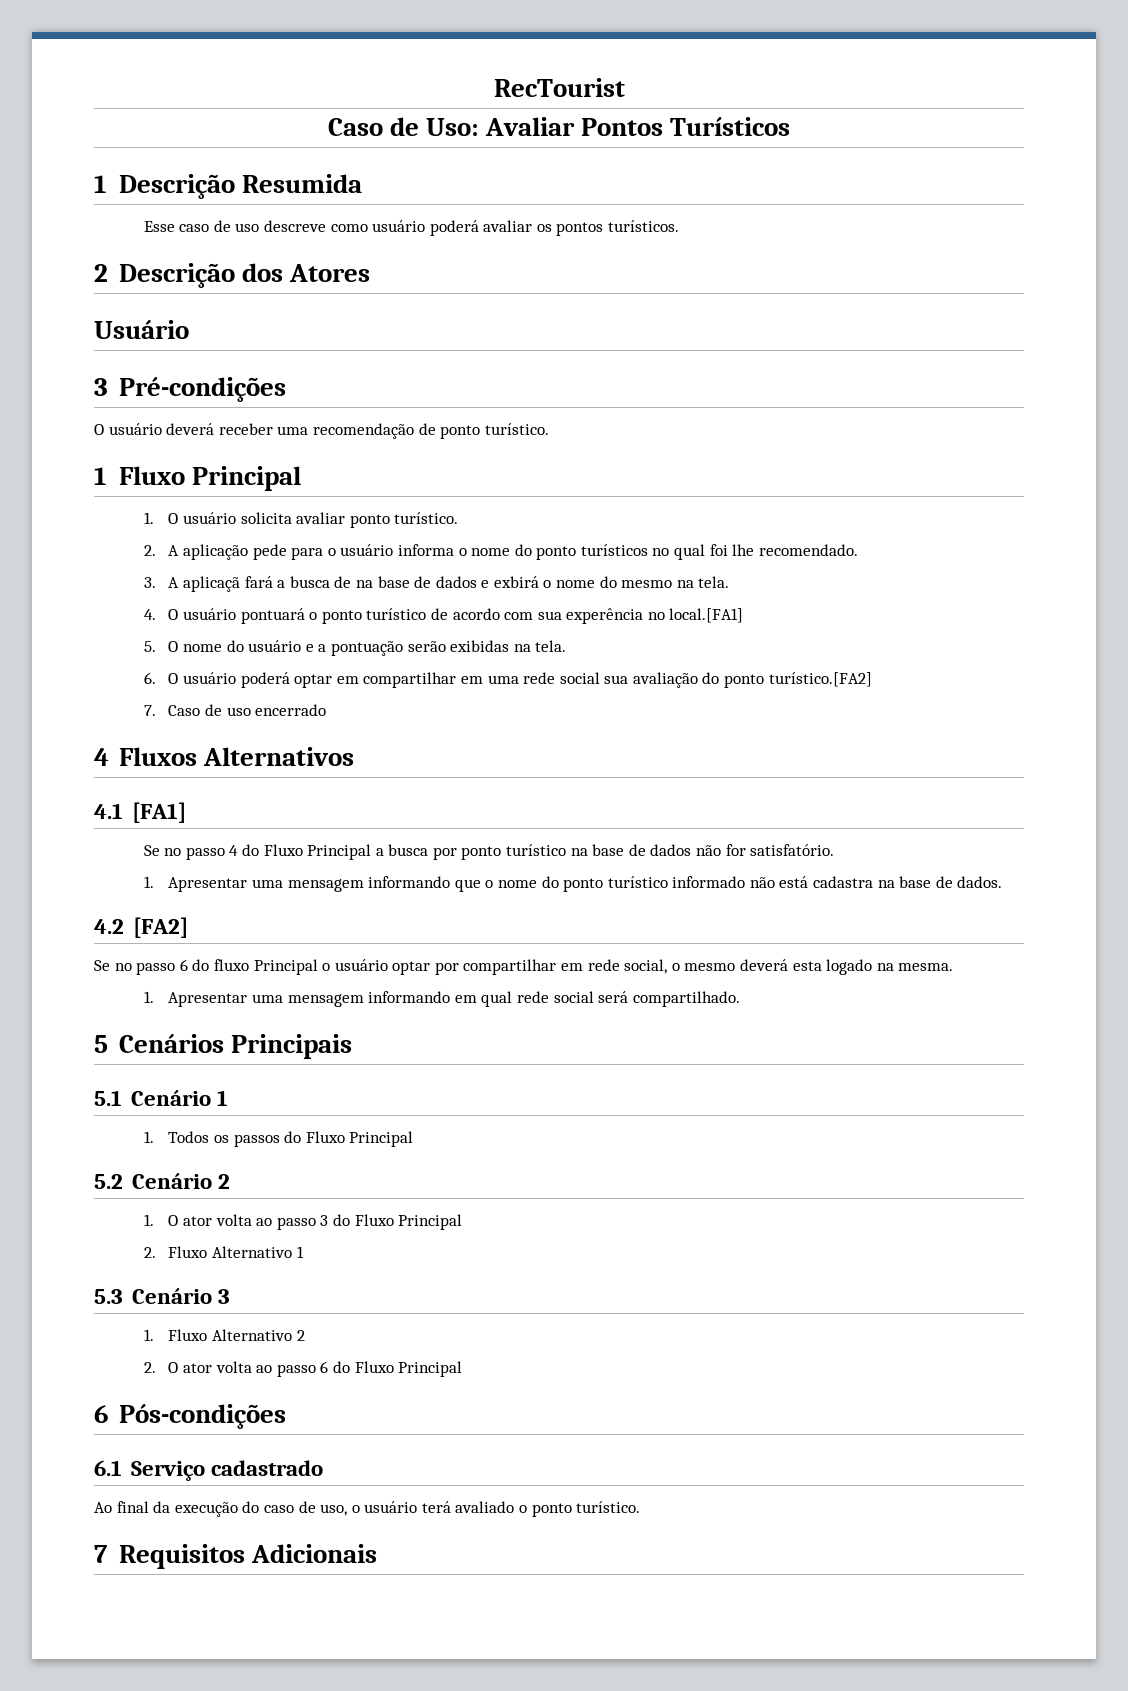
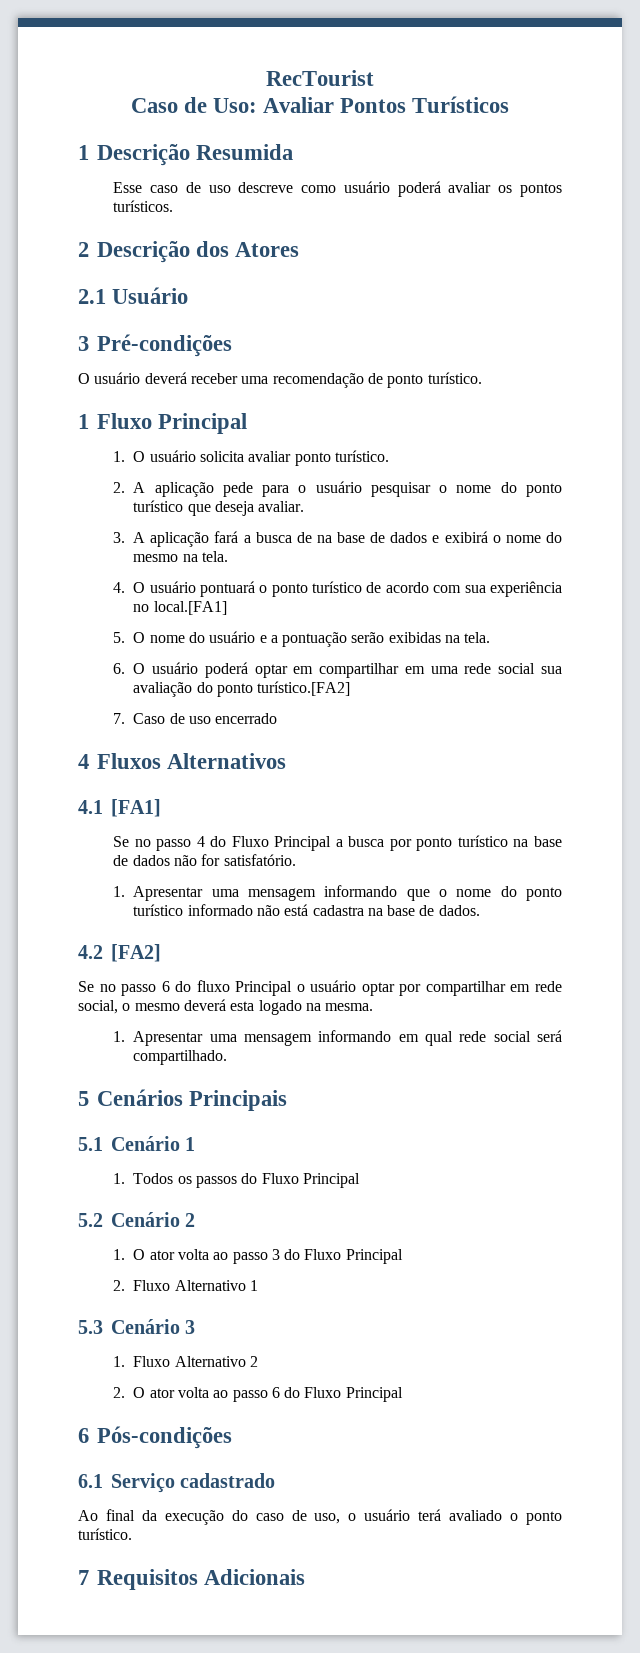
- Usuário
+ 2.1 Usuário
- 2. A aplicação pede para o usuário informa o nome do ponto turísticos no qual foi lhe recomendado.
+ 2. A aplicação pede para o usuário pesquisar o nome do ponto turístico que deseja avaliar.
- 3. A aplicaçã fará a busca de na base de dados e exbirá o nome do mesmo na tela.
+ 3. A aplicação fará a busca de na base de dados e exibirá o nome do mesmo na tela.
- 4. O usuário pontuará o ponto turístico de acordo com sua experência no local.[FA1]
+ 4. O usuário pontuará o ponto turístico de acordo com sua experiência no local.[FA1]

